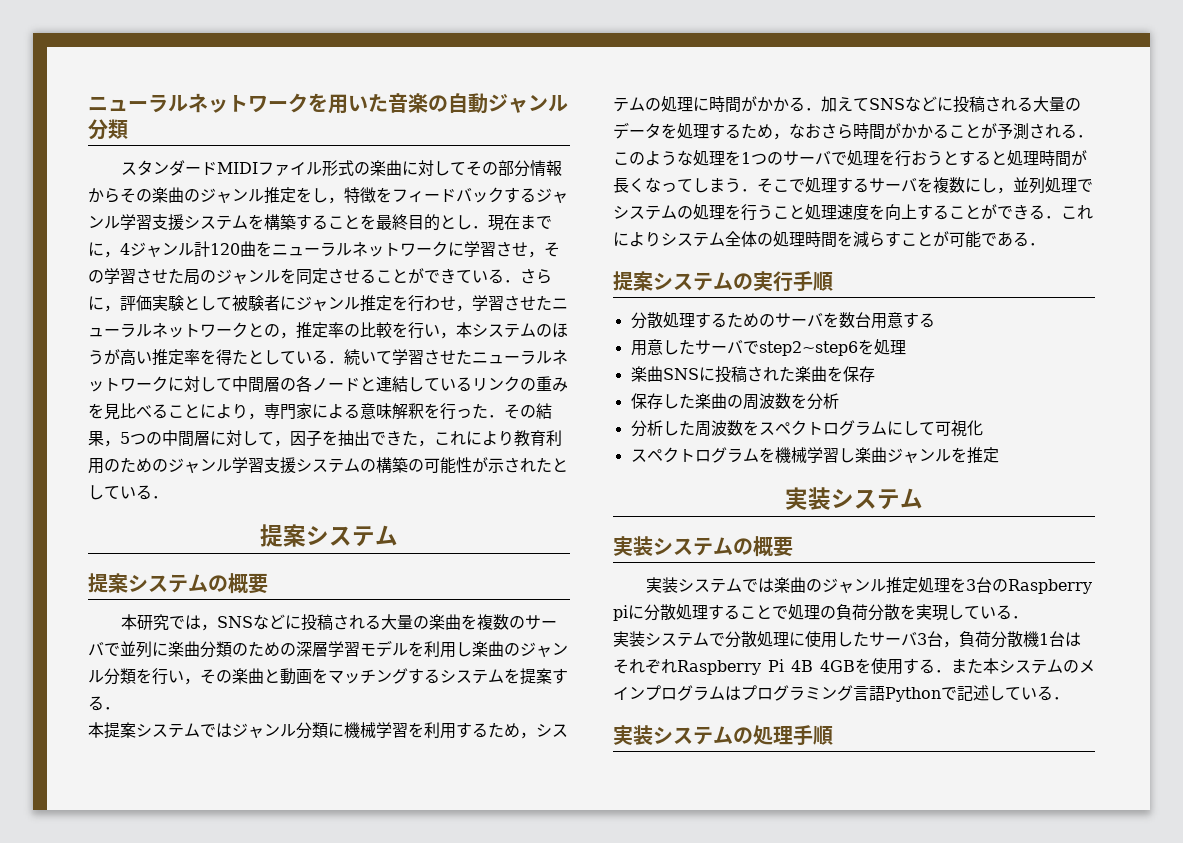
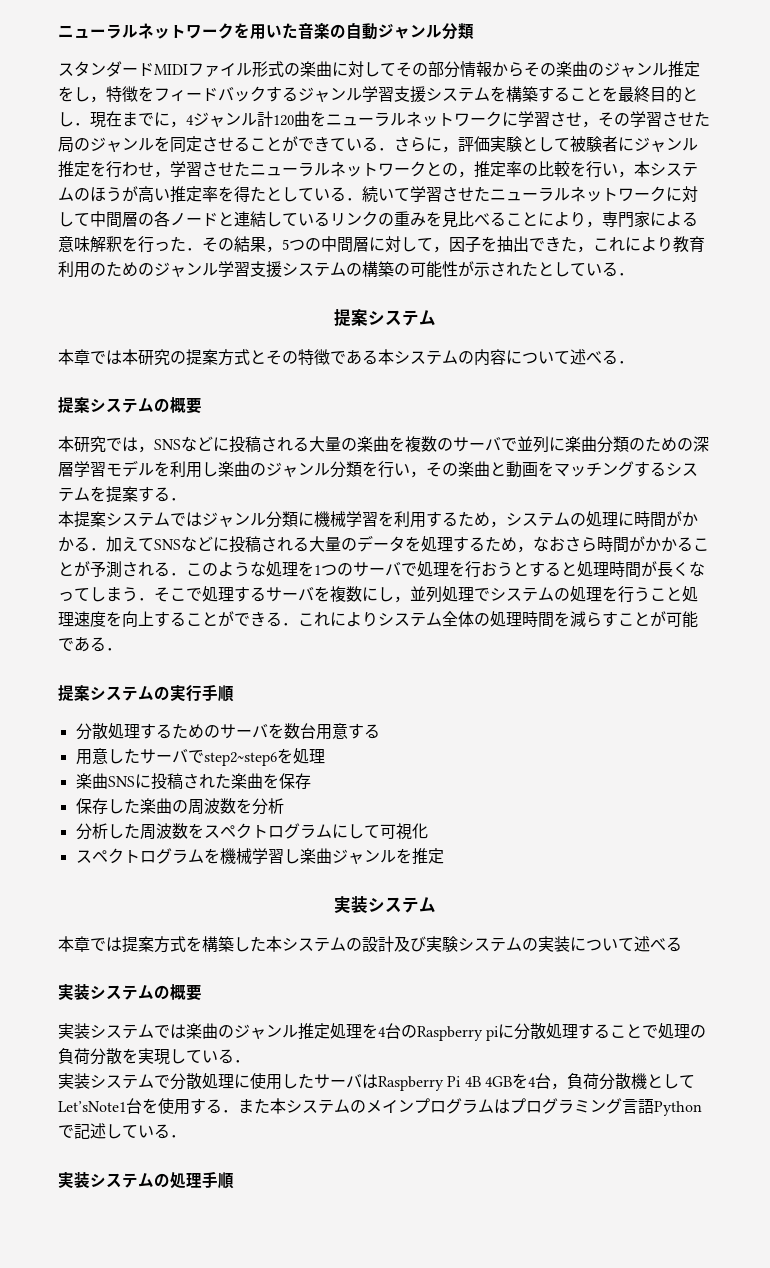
+ 本章では本研究の提案方式とその特徴である本システムの内容について述べる．
+ 本章では提案方式を構築した本システムの設計及び実験システムの実装について述べる
- 実装システムでは楽曲のジャンル推定処理を3台のRaspberry piに分散処理することで処理の負荷分散を実現している．
+ 実装システムでは楽曲のジャンル推定処理を4台のRaspberry piに分散処理することで処理の負荷分散を実現している．
- 実装システムで分散処理に使用したサーバ3台，負荷分散機1台はそれぞれRaspberry Pi 4B 4GBを使用する．また本システムのメインプログラムはプログラミング言語Pythonで記述している．
+ 実装システムで分散処理に使用したサーバはRaspberry Pi 4B 4GBを4台，負荷分散機としてLet’sNote1台を使用する．また本システムのメインプログラムはプログラミング言語Pythonで記述している．

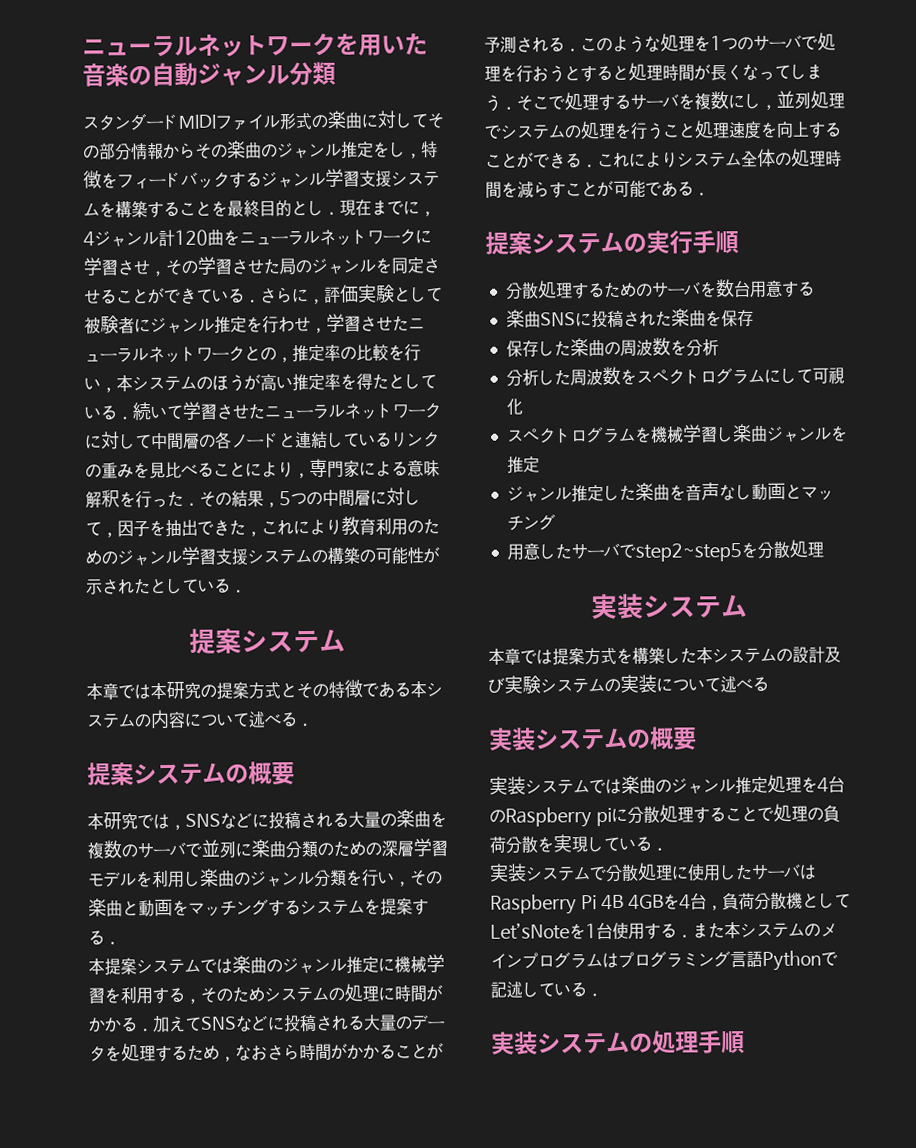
- 本提案システムではジャンル分類に機械学習を利用するため，システムの処理に時間がかかる．加えてSNSなどに投稿される大量のデータを処理するため，なおさら時間がかかることが予測される．このような処理を1つのサーバで処理を行おうとすると処理時間が長くなってしまう．そこで処理するサーバを複数にし，並列処理でシステムの処理を行うこと処理速度を向上することができる．これによりシステム全体の処理時間を減らすことが可能である．
+ 本提案システムでは楽曲のジャンル推定に機械学習を利用する，そのためシステムの処理に時間がかかる．加えてSNSなどに投稿される大量のデータを処理するため，なおさら時間がかかることが予測される．このような処理を1つのサーバで処理を行おうとすると処理時間が長くなってしまう．そこで処理するサーバを複数にし，並列処理でシステムの処理を行うこと処理速度を向上することができる．これによりシステム全体の処理時間を減らすことが可能である．
- 用意したサーバでstep2~step6を処理
+ ジャンル推定した楽曲を音声なし動画とマッチング
+ 用意したサーバでstep2~step5を分散処理
- 実装システムで分散処理に使用したサーバはRaspberry Pi 4B 4GBを4台，負荷分散機としてLet’sNote1台を使用する．また本システムのメインプログラムはプログラミング言語Pythonで記述している．
+ 実装システムで分散処理に使用したサーバはRaspberry Pi 4B 4GBを4台，負荷分散機としてLet’sNoteを1台使用する．また本システムのメインプログラムはプログラミング言語Pythonで記述している．

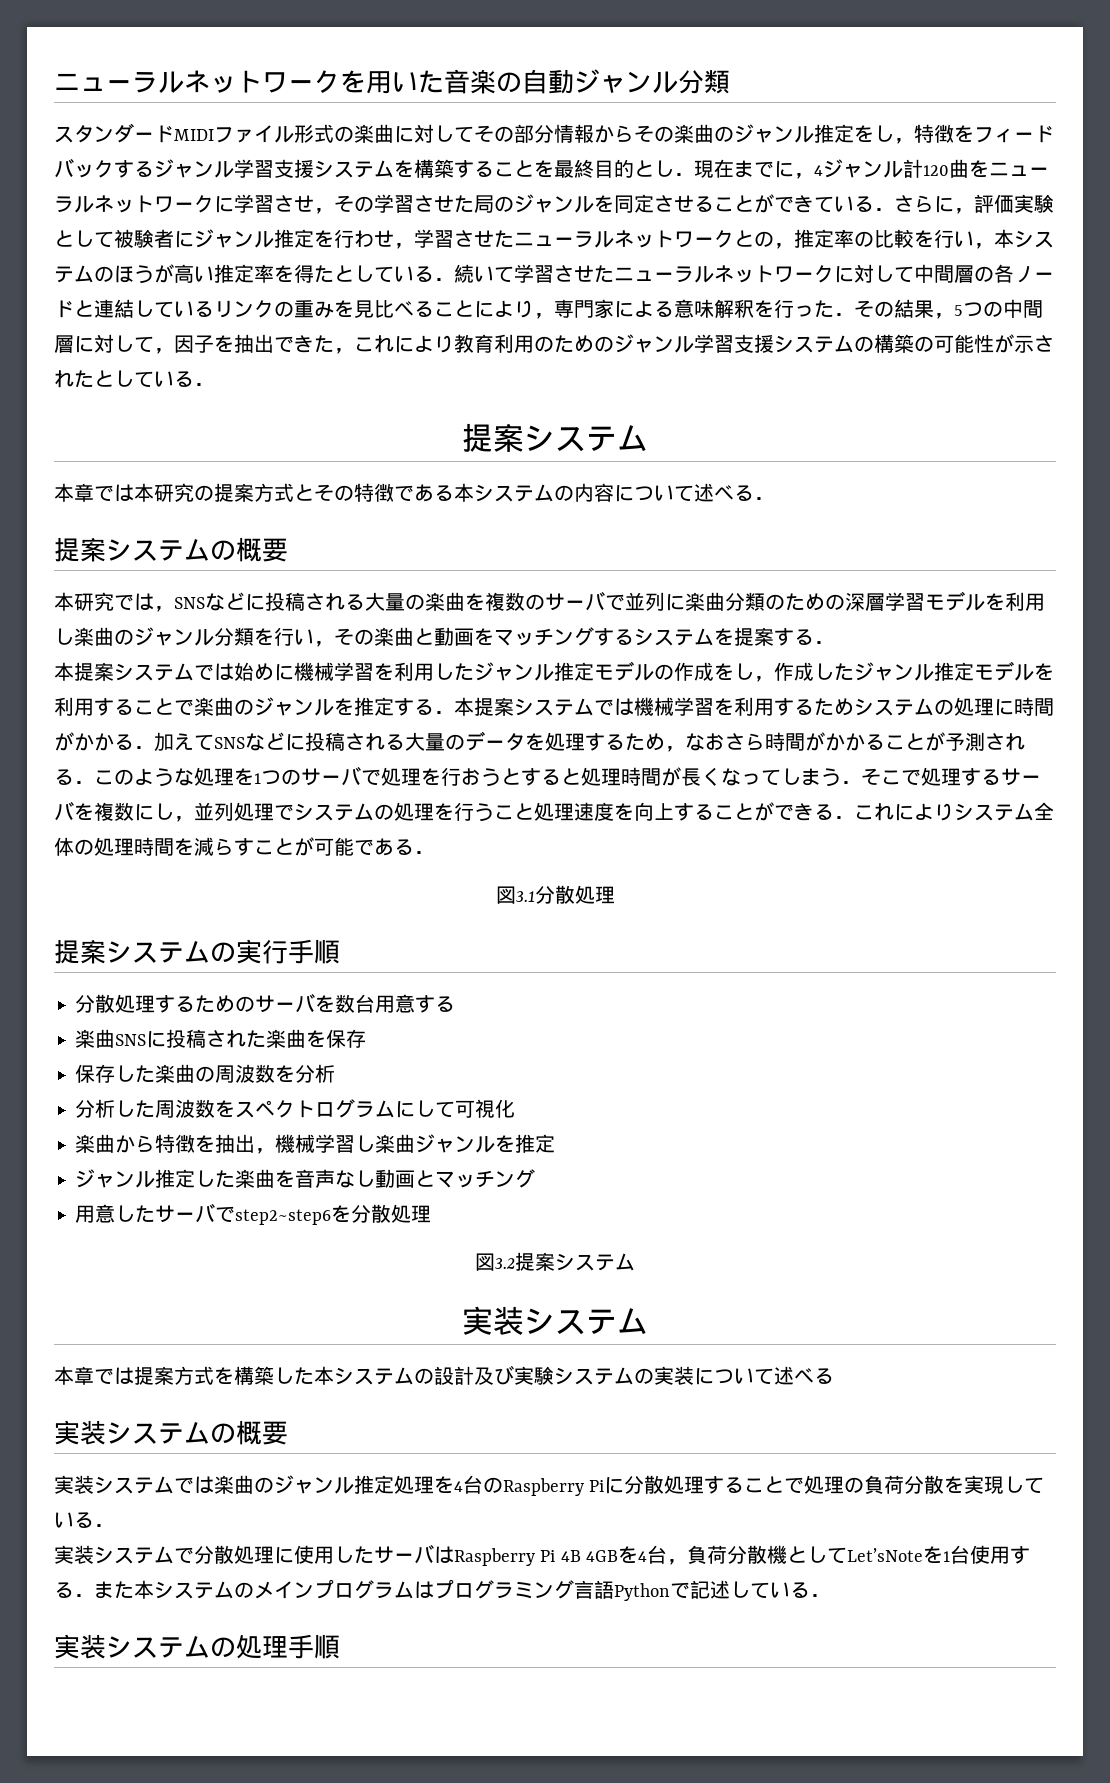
- 本提案システムでは楽曲のジャンル推定に機械学習を利用する，そのためシステムの処理に時間がかかる．加えてSNSなどに投稿される大量のデータを処理するため，なおさら時間がかかることが予測される．このような処理を1つのサーバで処理を行おうとすると処理時間が長くなってしまう．そこで処理するサーバを複数にし，並列処理でシステムの処理を行うこと処理速度を向上することができる．これによりシステム全体の処理時間を減らすことが可能である．
+ 本提案システムでは始めに機械学習を利用したジャンル推定モデルの作成をし，作成したジャンル推定モデルを利用することで楽曲のジャンルを推定する．本提案システムでは機械学習を利用するためシステムの処理に時間がかかる．加えてSNSなどに投稿される大量のデータを処理するため，なおさら時間がかかることが予測される．このような処理を1つのサーバで処理を行おうとすると処理時間が長くなってしまう．そこで処理するサーバを複数にし，並列処理でシステムの処理を行うこと処理速度を向上することができる．これによりシステム全体の処理時間を減らすことが可能である．
+ 図3.1分散処理
- スペクトログラムを機械学習し楽曲ジャンルを推定
+ 楽曲から特徴を抽出，機械学習し楽曲ジャンルを推定
- 用意したサーバでstep2~step5を分散処理
+ 用意したサーバでstep2~step6を分散処理
+ 図3.2提案システム
- 実装システムでは楽曲のジャンル推定処理を4台のRaspberry piに分散処理することで処理の負荷分散を実現している．
+ 実装システムでは楽曲のジャンル推定処理を4台のRaspberry Piに分散処理することで処理の負荷分散を実現している．

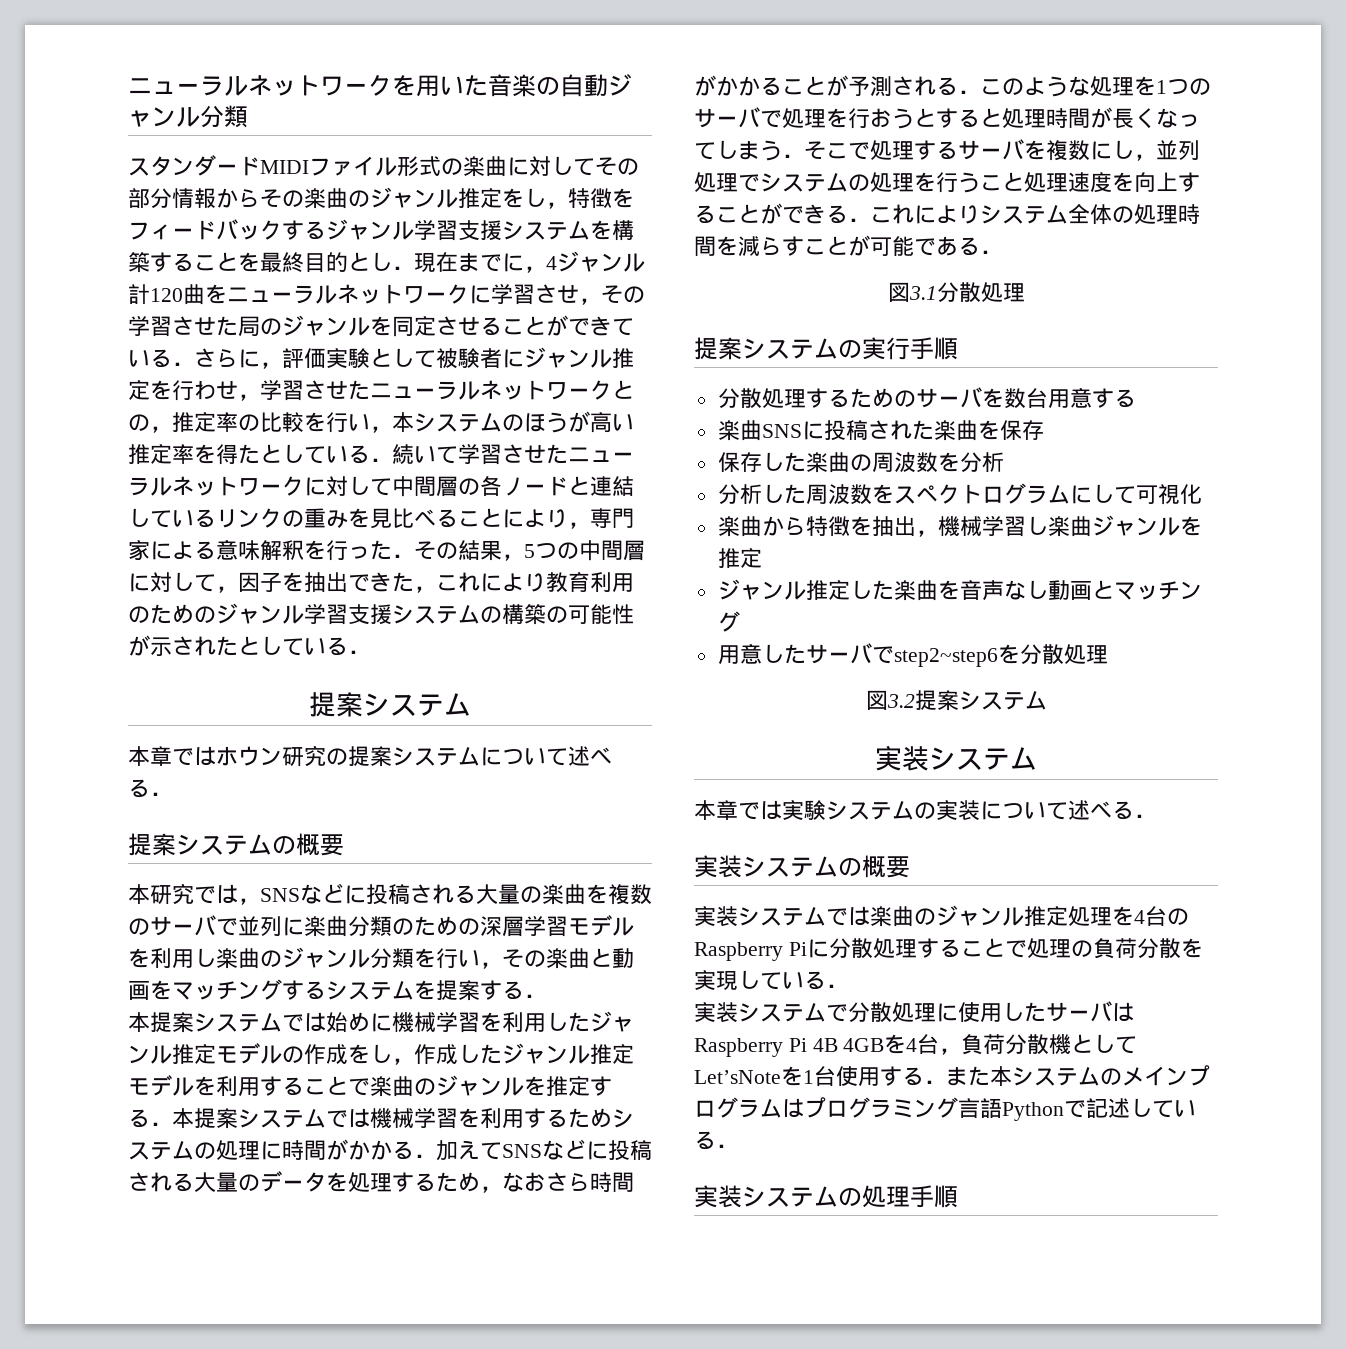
- 本章では本研究の提案方式とその特徴である本システムの内容について述べる．
+ 本章ではホウン研究の提案システムについて述べる．
- 本章では提案方式を構築した本システムの設計及び実験システムの実装について述べる
+ 本章では実験システムの実装について述べる．

